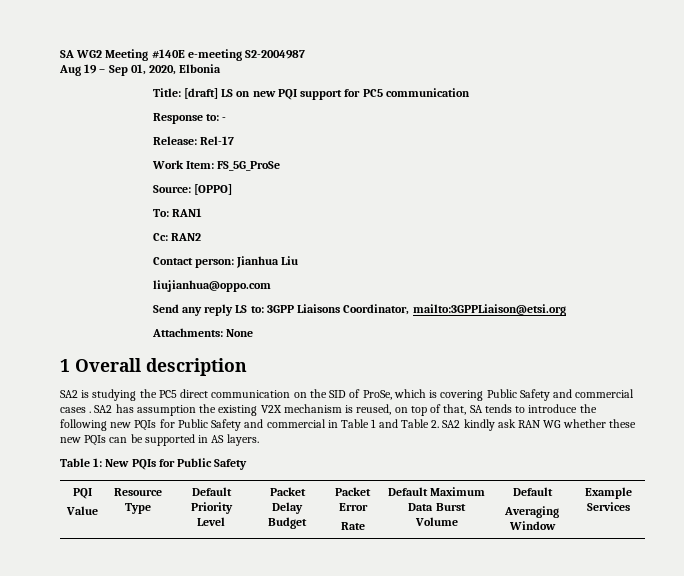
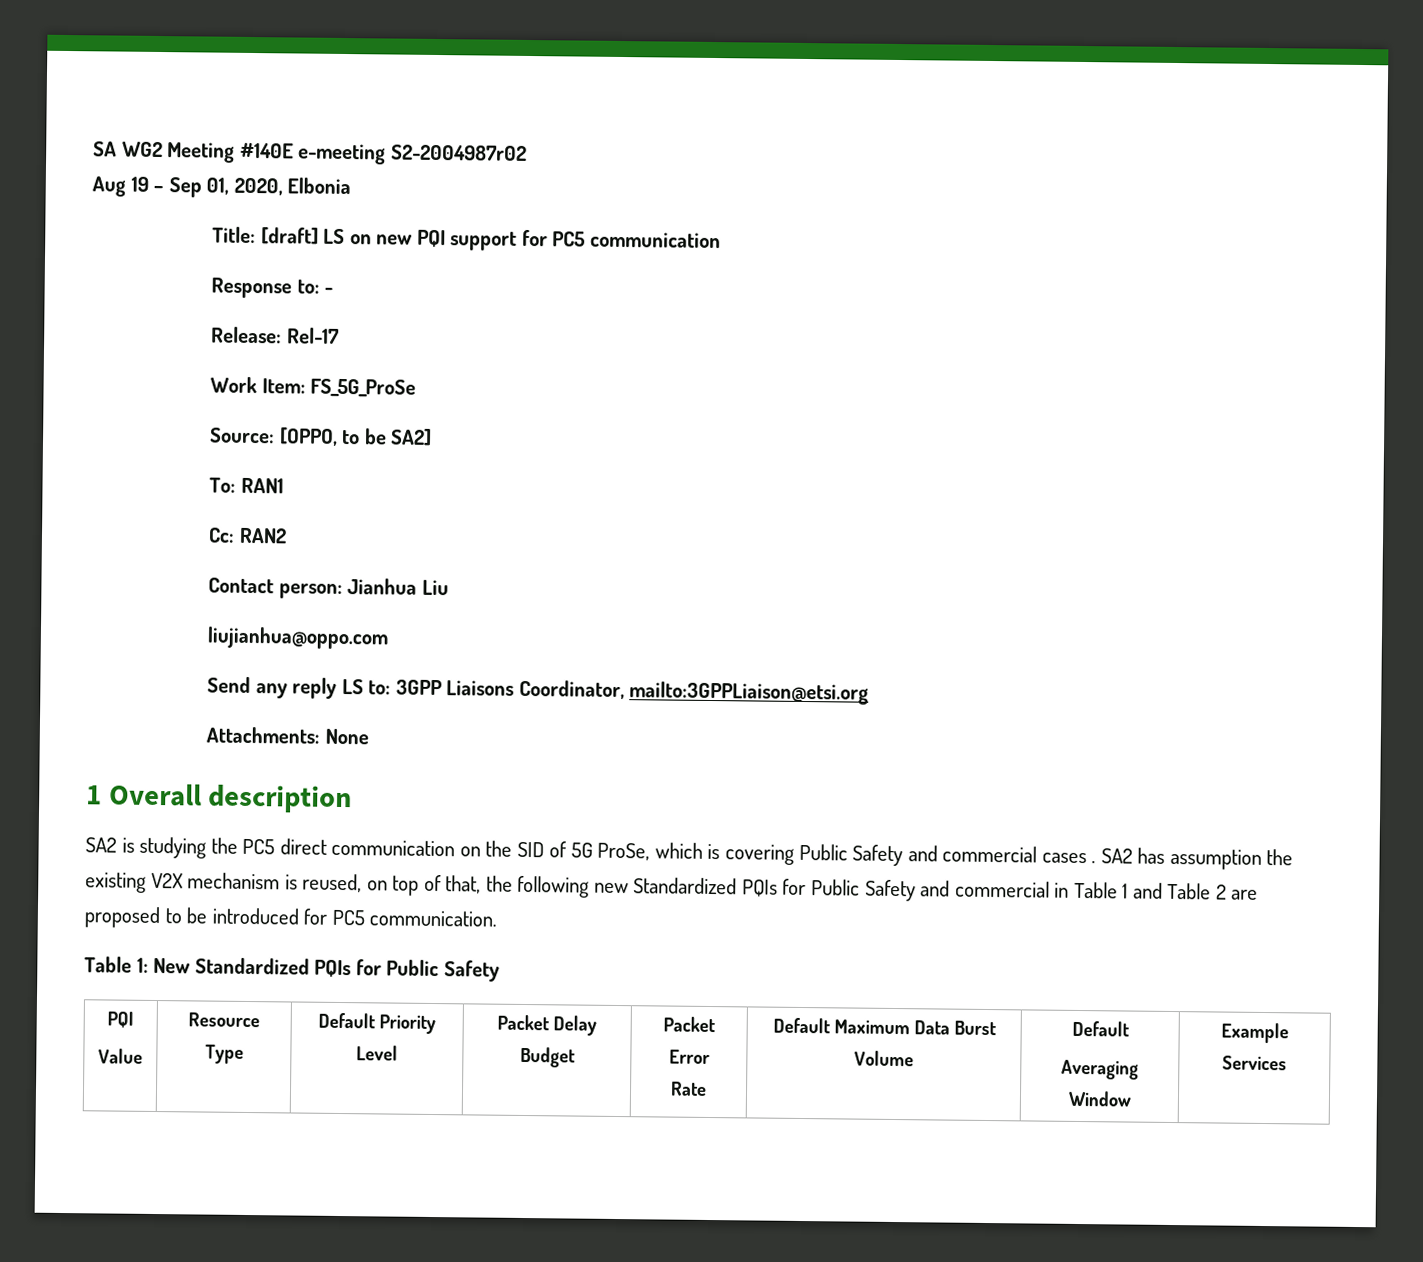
- SA WG2 Meeting #140E e-meeting S2-2004987
+ SA WG2 Meeting #140E e-meeting S2-2004987r02
- Source: [OPPO]
+ Source: [OPPO, to be SA2]
- SA2 is studying the PC5 direct communication on the SID of ProSe, which is covering Public Safety and commercial cases .
+ SA2 is studying the PC5 direct communication on the SID of 5G ProSe, which is covering Public Safety and commercial cases .
- SA2 has assumption the existing V2X mechanism is reused, on top of that, SA tends to introduce the following new PQIs for Public Safety and commercial in Table 1 and Table 2. SA2 kindly ask RAN WG whether these new PQIs can be supported in AS layers.
+ SA2 has assumption the existing V2X mechanism is reused, on top of that, the following new Standardized PQIs for Public Safety and commercial in Table 1 and Table 2 are proposed to be introduced for PC5 communication.
- Table 1: New PQIs for Public Safety
+ Table 1: New Standardized PQIs for Public Safety

